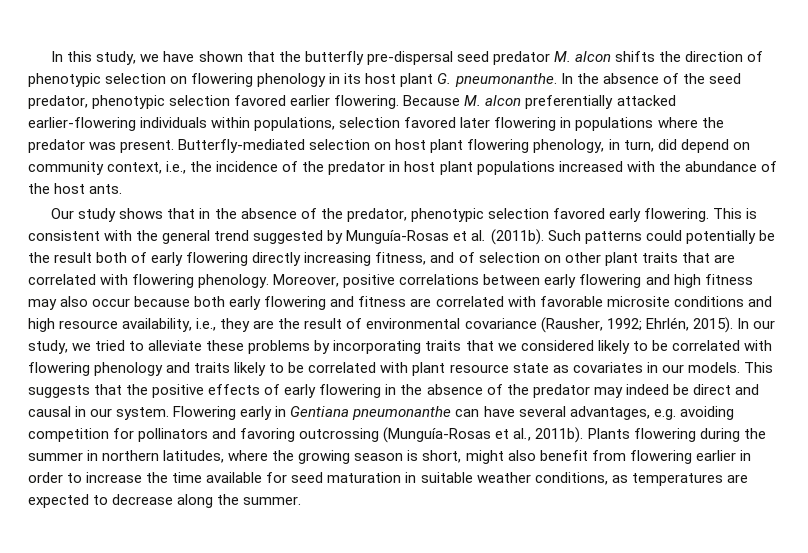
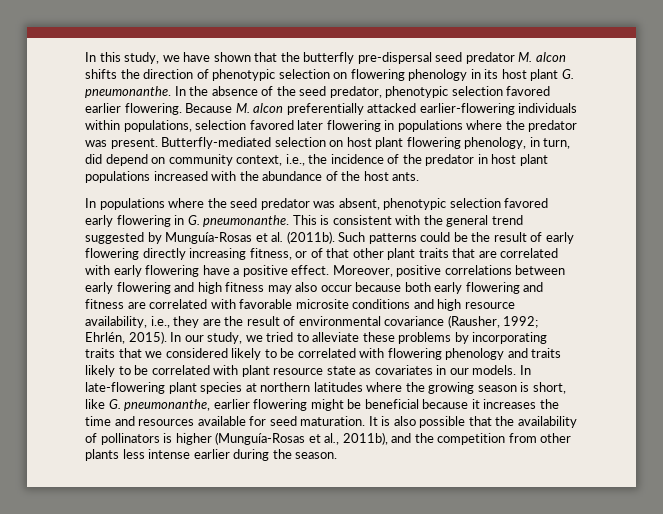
- Our study shows that in the absence of the predator, phenotypic selection favored early flowering.
+ In populations where the seed predator was absent, phenotypic selection favored early flowering in G. pneumonanthe.
- Such patterns could potentially be the result both of early flowering directly increasing fitness, and of selection on other plant traits that are correlated with flowering phenology.
+ Such patterns could be the result of early flowering directly increasing fitness, or of that other plant traits that are correlated with early flowering have a positive effect.
- This suggests that the positive effects of early flowering in the absence of the predator may indeed be direct and causal in our system. Flowering early in Gentiana pneumonanthe can have several advantages, e.g. avoiding competition for pollinators and favoring outcrossing (Munguía-Rosas et al., 2011b). Plants flowering during the summer in northern latitudes, where the growing season is short, might also benefit from flowering earlier in order to increase the time available for seed maturation in suitable weather conditions, as temperatures are expected to decrease along the summer.
+ In late-flowering plant species at northern latitudes where the growing season is short, like G. pneumonanthe, earlier flowering might be beneficial because it increases the time and resources available for seed maturation. It is also possible that the availability of pollinators is higher (Munguía-Rosas et al., 2011b), and the competition from other plants less intense earlier during the season.

